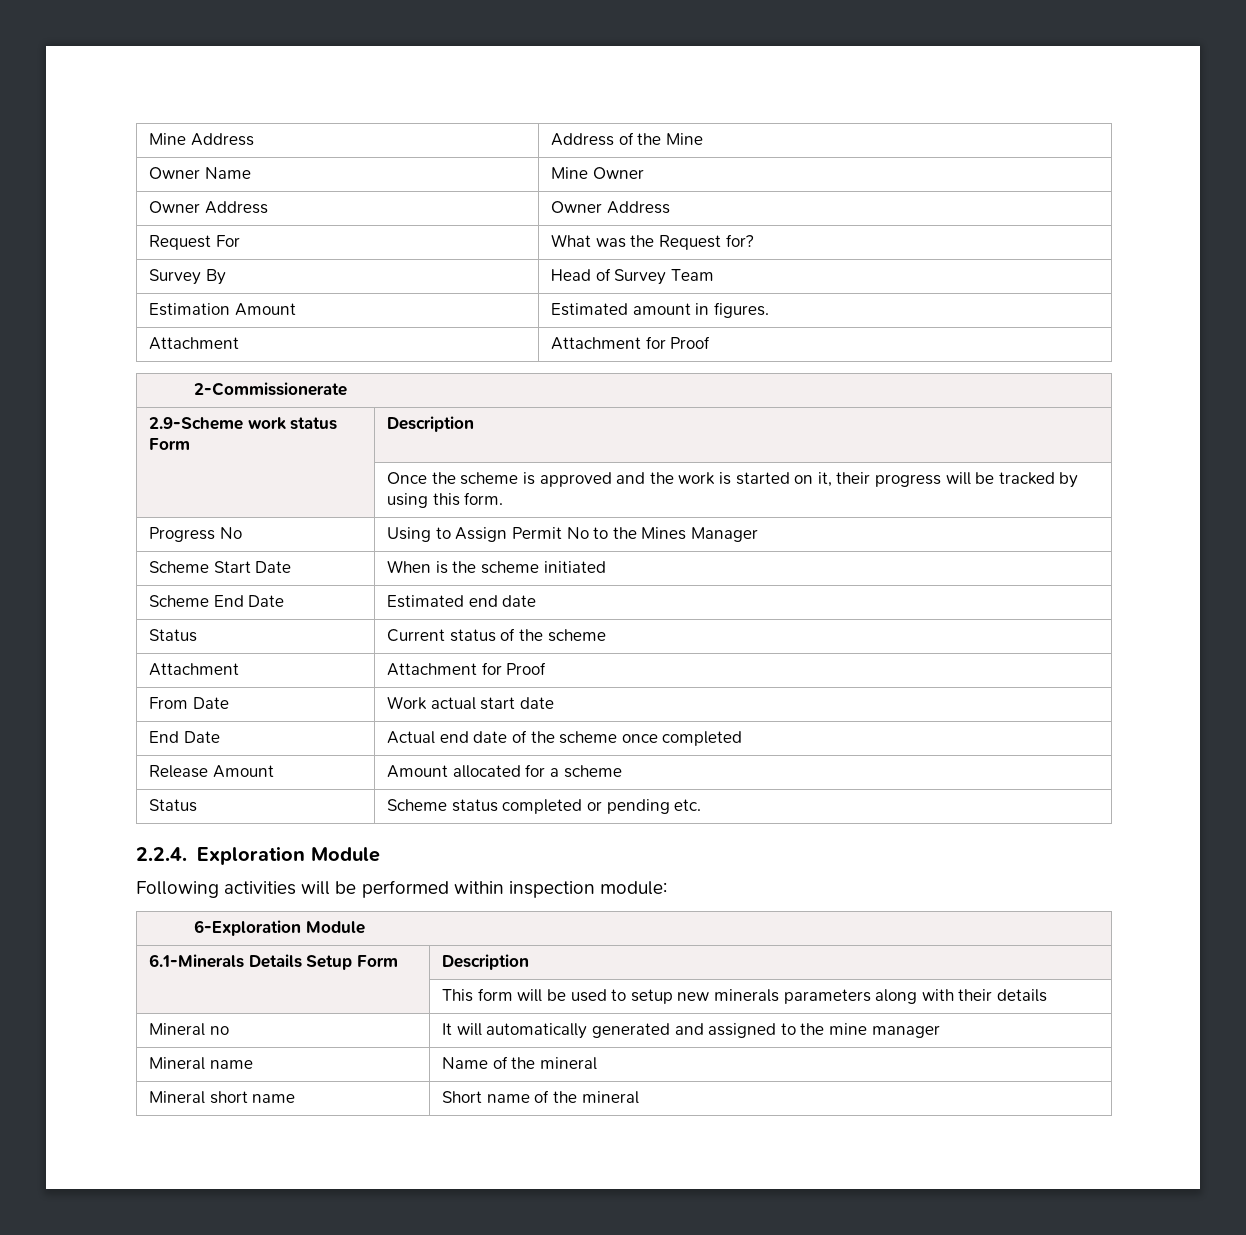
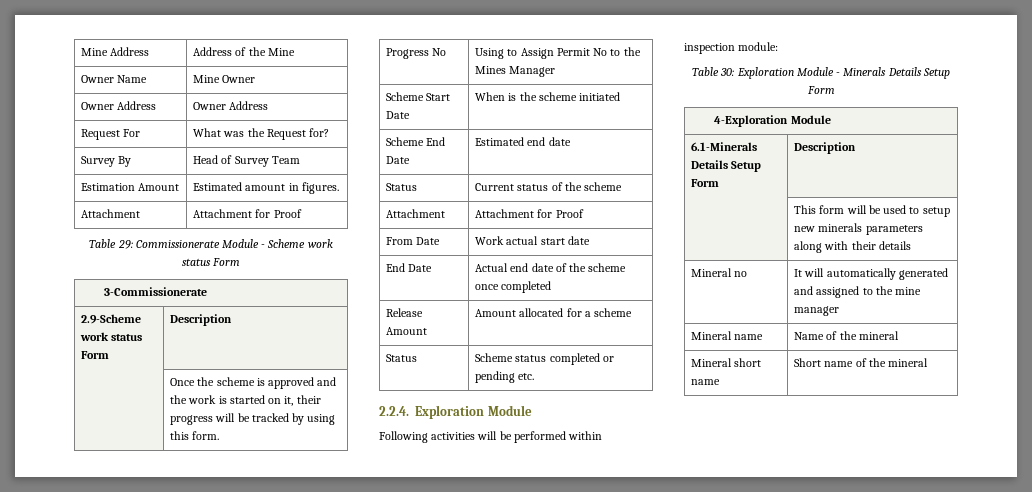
- 2-Commissionerate
+ Table 29: Commissionerate Module - Scheme work status Form
+ 3-Commissionerate
- 6-Exploration Module
+ Table 30: Exploration Module - Minerals Details Setup Form
+ 4-Exploration Module

